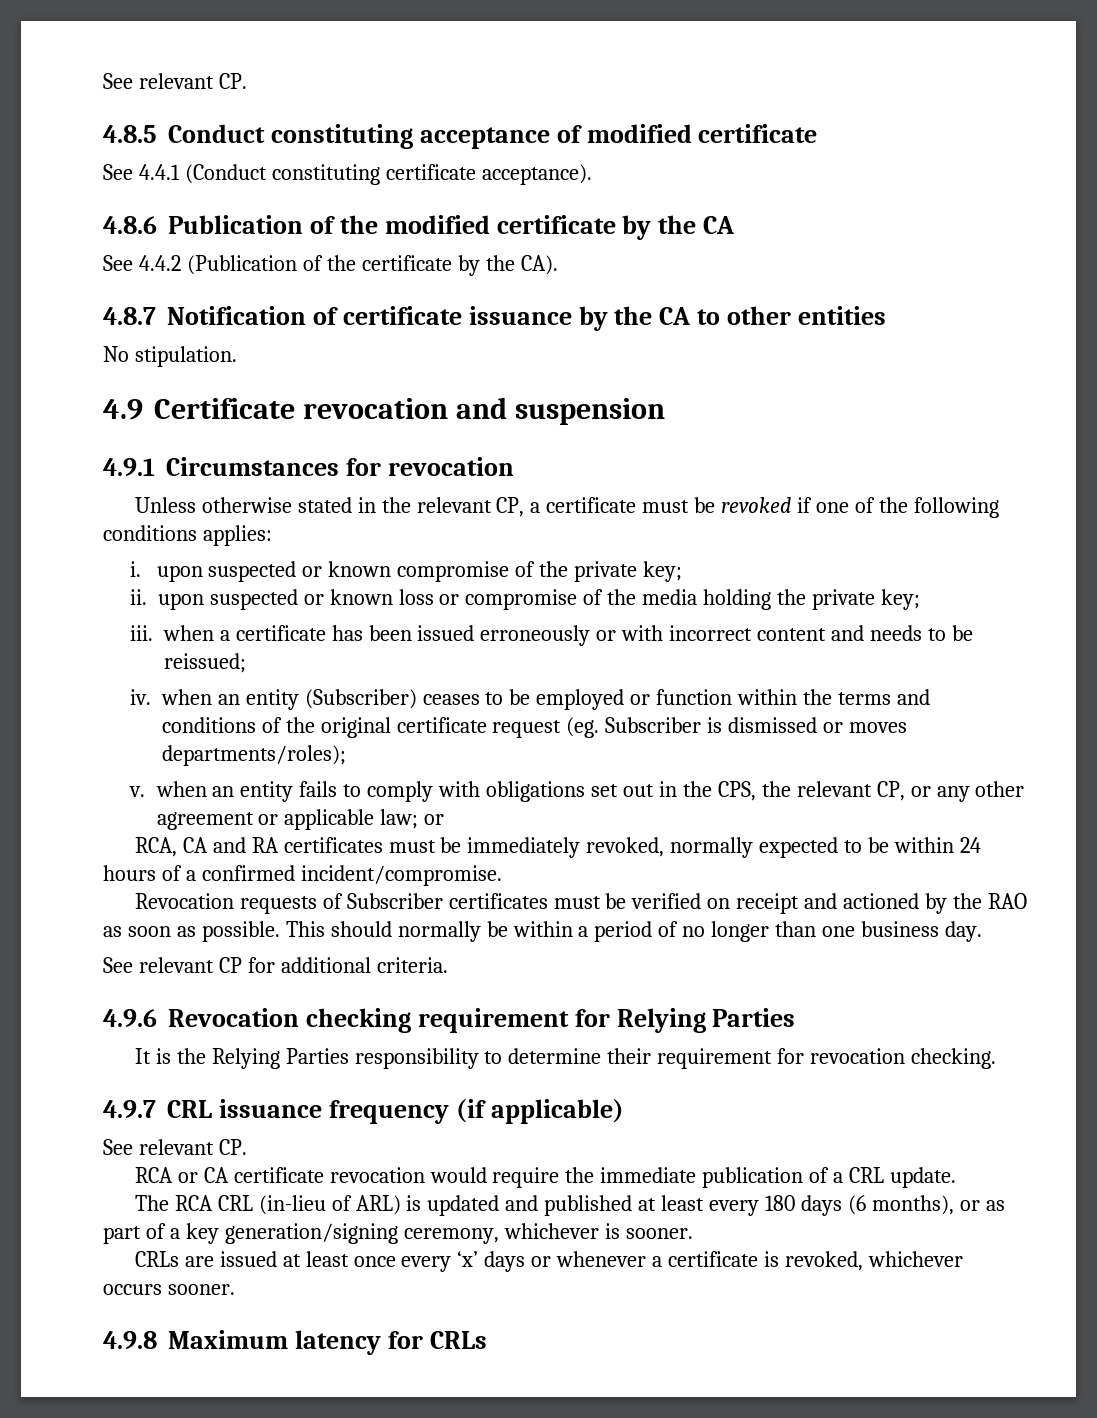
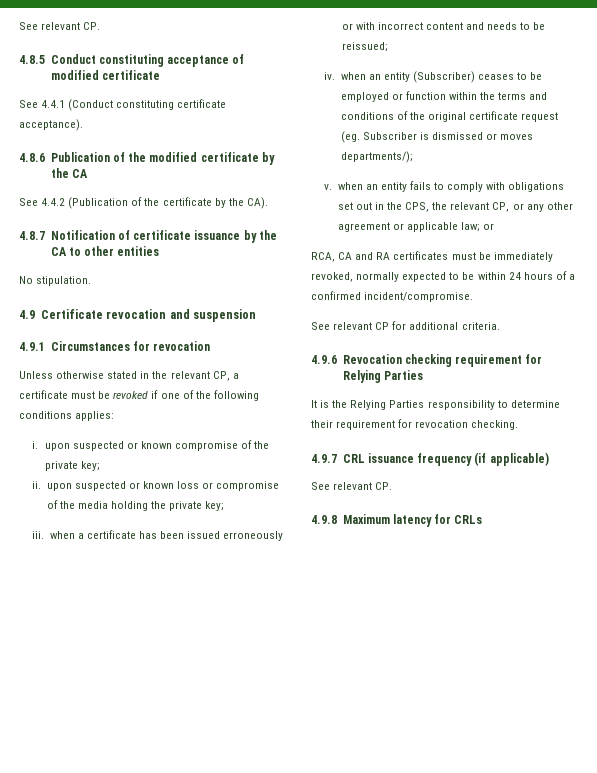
- iv. when an entity (Subscriber) ceases to be employed or function within the terms and conditions of the original certificate request (eg. Subscriber is dismissed or moves departments/roles);
+ iv. when an entity (Subscriber) ceases to be employed or function within the terms and conditions of the original certificate request (eg. Subscriber is dismissed or moves departments/);
- Revocation requests of Subscriber certificates must be verified on receipt and actioned by the RAO as soon as possible. This should normally be within a period of no longer than one business day.
- RCA or CA certificate revocation would require the immediate publication of a CRL update.
- The RCA CRL (in-lieu of ARL) is updated and published at least every 180 days (6 months), or as part of a key generation/signing ceremony, whichever is sooner.
- CRLs are issued at least once every ‘x’ days or whenever a certificate is revoked, whichever occurs sooner.

